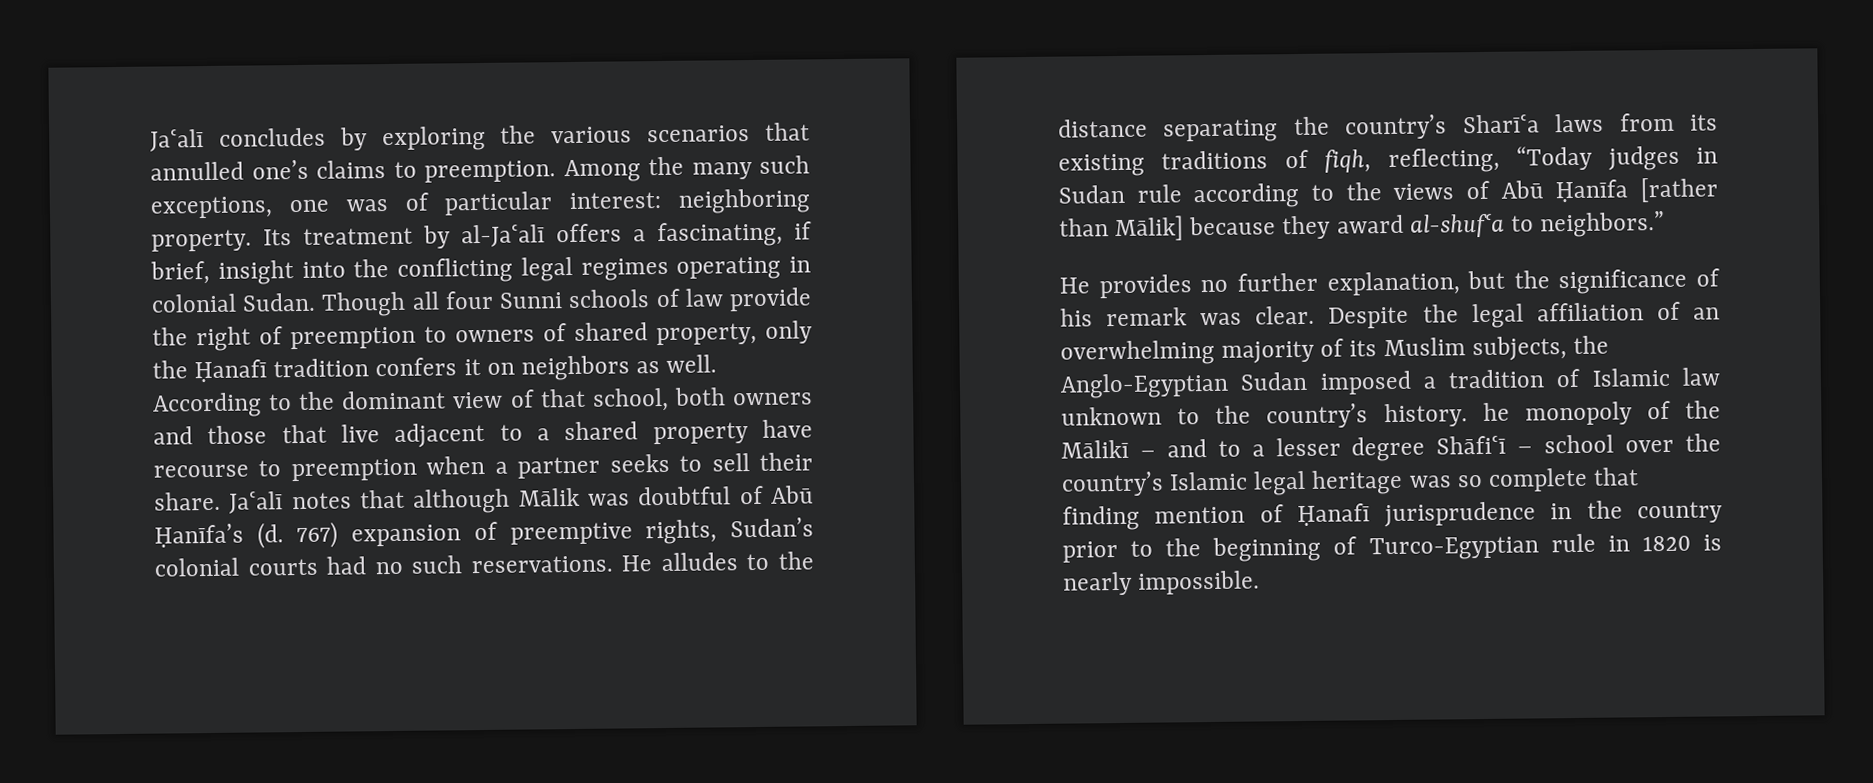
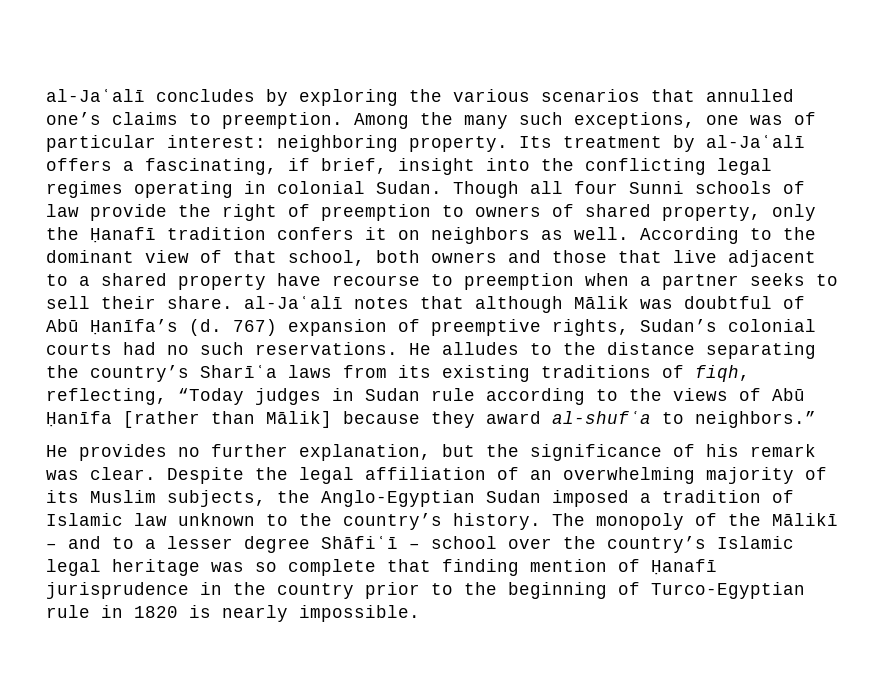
- Jaʿalī concludes by exploring the various scenarios that annulled one’s claims to preemption.
+ al-Jaʿalī concludes by exploring the various scenarios that annulled one’s claims to preemption.
- According to the dominant view of that school, both owners and those that live adjacent to a shared property have recourse to preemption when a partner seeks to sell their share. Jaʿalī notes that although Mālik was doubtful of Abū Ḥanīfa’s (d.
+ According to the dominant view of that school, both owners and those that live adjacent to a shared property have recourse to preemption when a partner seeks to sell their share. al-Jaʿalī notes that although Mālik was doubtful of Abū Ḥanīfa’s (d.
- Despite the legal affiliation of an overwhelming majority of its Muslim subjects, the Anglo-Egyptian Sudan imposed a tradition of Islamic law unknown to the country’s history. he monopoly of the Mālikī – and to a lesser degree Shāfiʿī – school over the country’s Islamic legal heritage was so complete that finding mention of Ḥanafī jurisprudence in the country prior to the beginning of Turco-Egyptian rule in 1820 is nearly impossible.
+ Despite the legal affiliation of an overwhelming majority of its Muslim subjects, the Anglo-Egyptian Sudan imposed a tradition of Islamic law unknown to the country’s history. The monopoly of the Mālikī – and to a lesser degree Shāfiʿī – school over the country’s Islamic legal heritage was so complete that finding mention of Ḥanafī jurisprudence in the country prior to the beginning of Turco-Egyptian rule in 1820 is nearly impossible.

